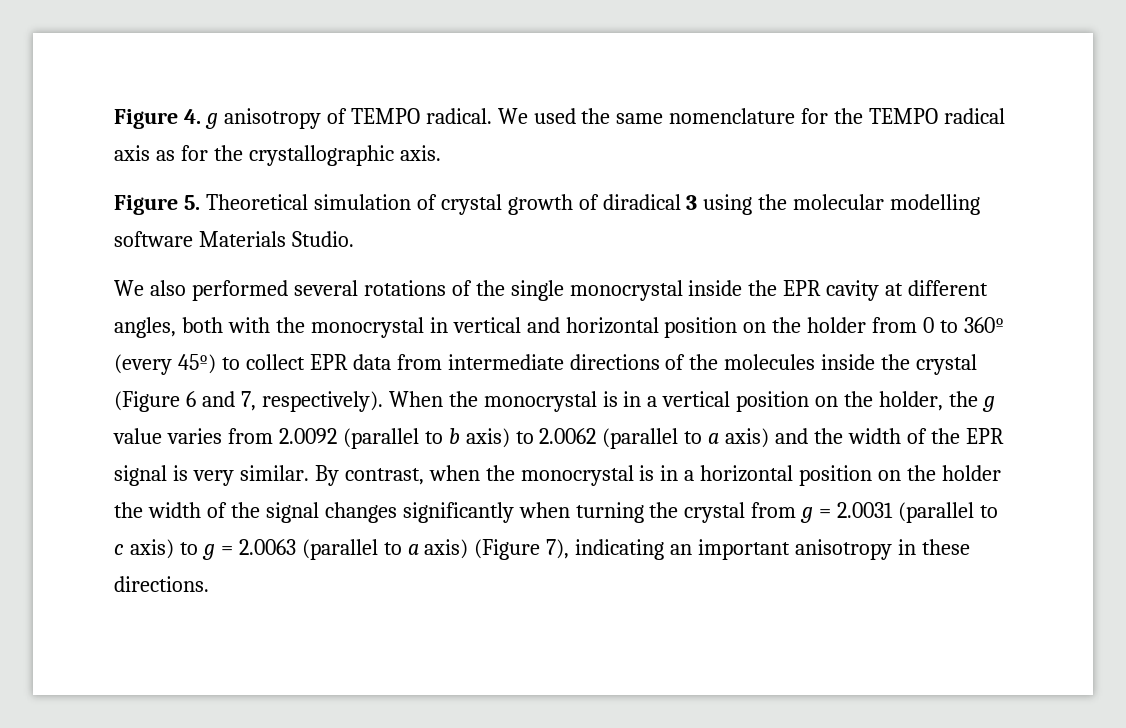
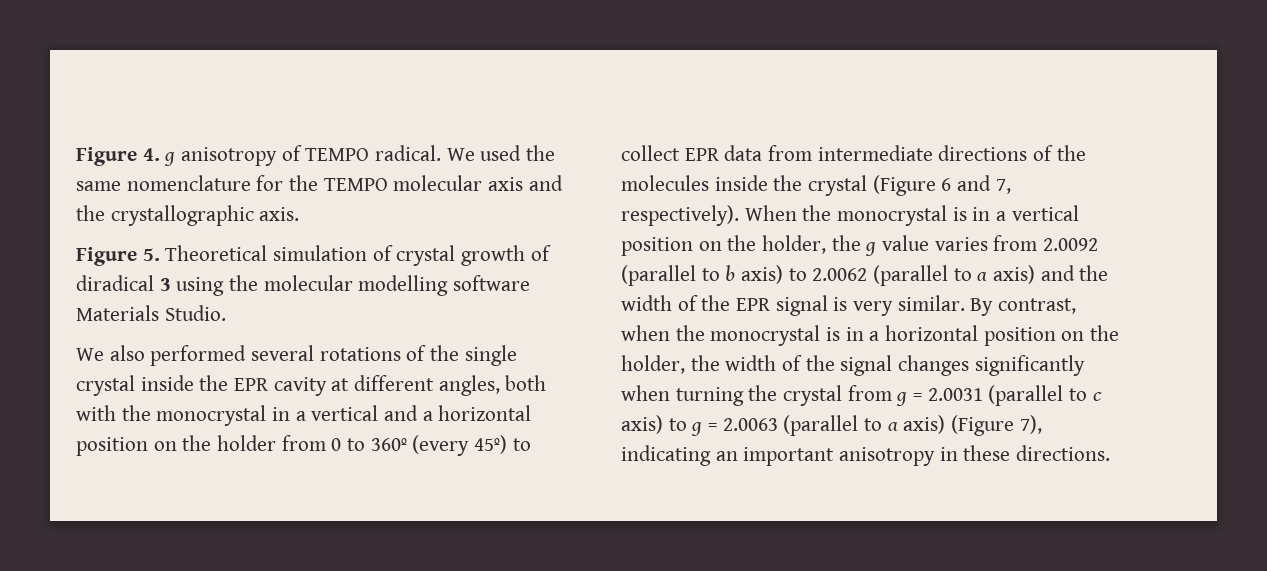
- We used the same nomenclature for the TEMPO radical axis as for the crystallographic axis.
+ We used the same nomenclature for the TEMPO molecular axis and the crystallographic axis.
- We also performed several rotations of the single monocrystal inside the EPR cavity at different angles, both with the monocrystal in vertical and horizontal position on the holder from 0 to 360º (every 45º) to collect EPR data from intermediate directions of the molecules inside the crystal (Figure 6 and 7, respectively).
+ We also performed several rotations of the single crystal inside the EPR cavity at different angles, both with the monocrystal in a vertical and a horizontal position on the holder from 0 to 360º (every 45º) to collect EPR data from intermediate directions of the molecules inside the crystal (Figure 6 and 7, respectively).
- By contrast, when the monocrystal is in a horizontal position on the holder the width of the signal changes significantly when turning the crystal from g = 2.0031 (parallel to c axis) to g = 2.0063 (parallel to a axis) (Figure 7), indicating an important anisotropy in these directions.
+ By contrast, when the monocrystal is in a horizontal position on the holder, the width of the signal changes significantly when turning the crystal from g = 2.0031 (parallel to c axis) to g = 2.0063 (parallel to a axis) (Figure 7), indicating an important anisotropy in these directions.

